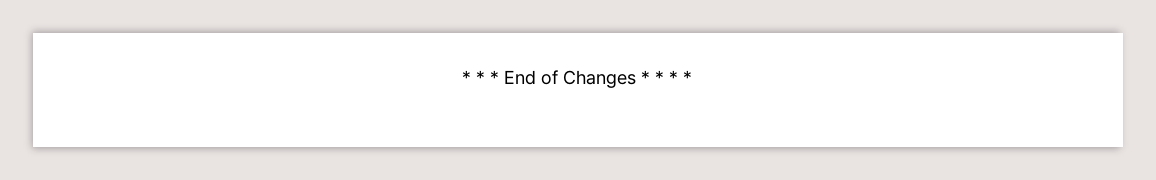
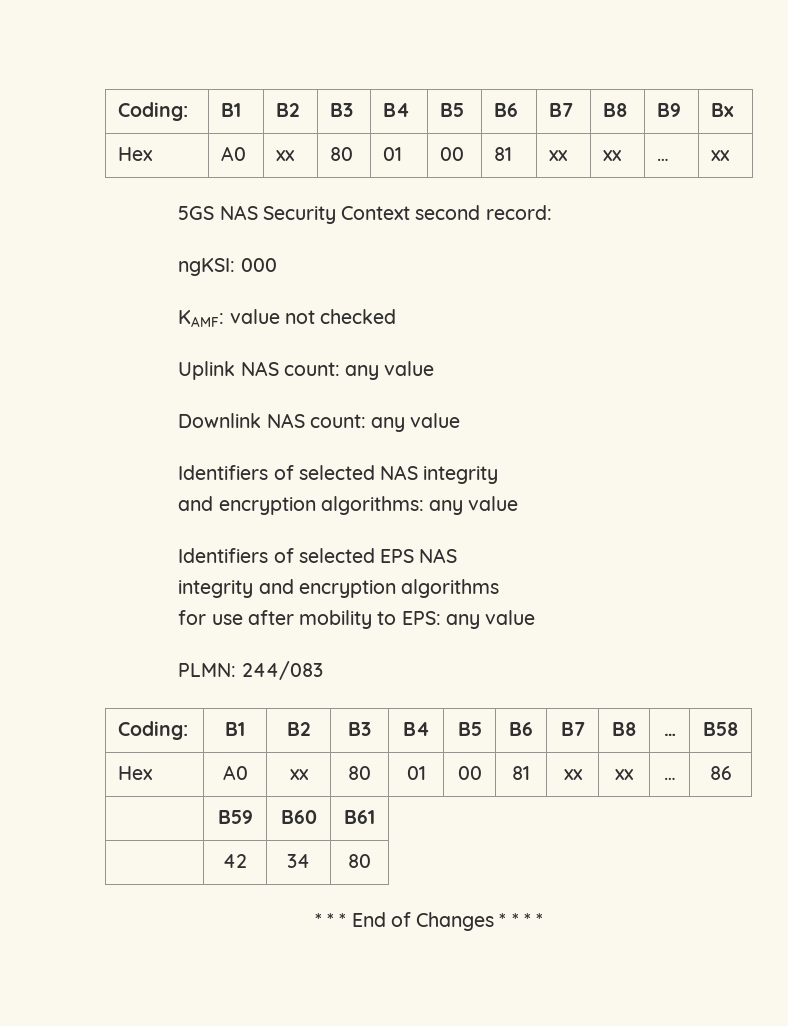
+ Coding: | B1 | B2 | B3 | B4 | B5 | B6 | B7 | B8 | B9 | Bx
+ Hex | A0 | xx | 80 | 01 | 00 | 81 | xx | xx | … | xx
+ 5GS NAS Security Context second record:
+ ngKSI: 000
+ KAMF: value not checked
+ Uplink NAS count: any value
+ Downlink NAS count: any value
+ Identifiers of selected NAS integrity
+ and encryption algorithms: any value
+ Identifiers of selected EPS NAS
+ integrity and encryption algorithms
+ for use after mobility to EPS: any value
+ PLMN: 244/083
+ Coding: | B1 | B2 | B3 | B4 | B5 | B6 | B7 | B8 | … | B58
+ Hex | A0 | xx | 80 | 01 | 00 | 81 | xx | xx | … | 86
+ | B59 | B60 | B61
+ | 42 | 34 | 80

